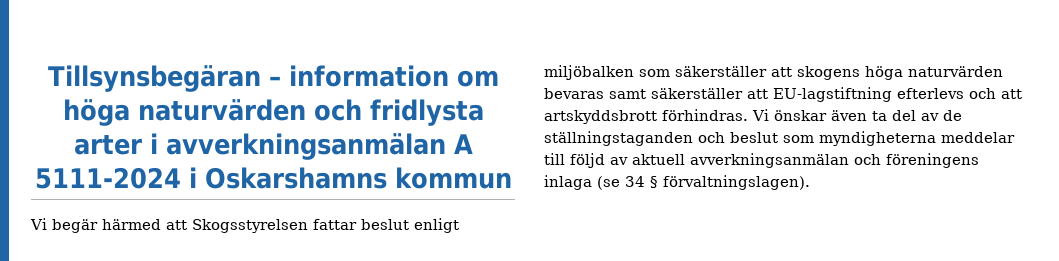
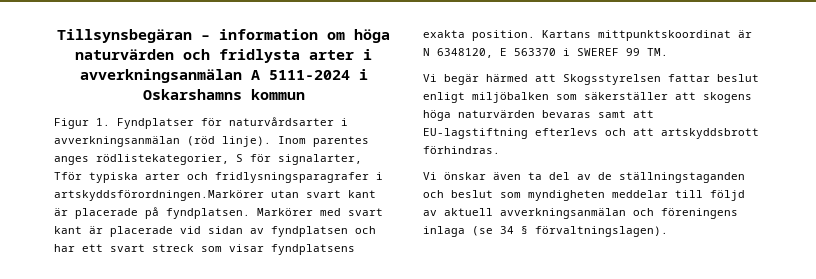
+ Figur 1. Fyndplatser för naturvårdsarter i avverkningsanmälan (röd linje). Inom parentes anges rödlistekategorier, S för signalarter, Tför typiska arter och fridlysningsparagrafer i artskyddsförordningen.Markörer utan svart kant är placerade på fyndplatsen. Markörer med svart kant är placerade vid sidan av fyndplatsen och har ett svart streck som visar fyndplatsens exakta position. Kartans mittpunktskoordinat är N 6348120, E 563370 i SWEREF 99 TM.
- Vi begär härmed att Skogsstyrelsen fattar beslut enligt miljöbalken som säkerställer att skogens höga naturvärden bevaras samt säkerställer att EU-lagstiftning efterlevs och att artskyddsbrott förhindras. Vi önskar även ta del av de ställningstaganden och beslut som myndigheterna meddelar till följd av aktuell avverkningsanmälan och föreningens inlaga (se 34 § förvaltningslagen).
+ Vi begär härmed att Skogsstyrelsen fattar beslut enligt miljöbalken som säkerställer att skogens höga naturvärden bevaras samt att EU-lagstiftning efterlevs och att artskyddsbrott förhindras.
+ Vi önskar även ta del av de ställningstaganden och beslut som myndigheten meddelar till följd av aktuell avverkningsanmälan och föreningens inlaga (se 34 § förvaltningslagen).

